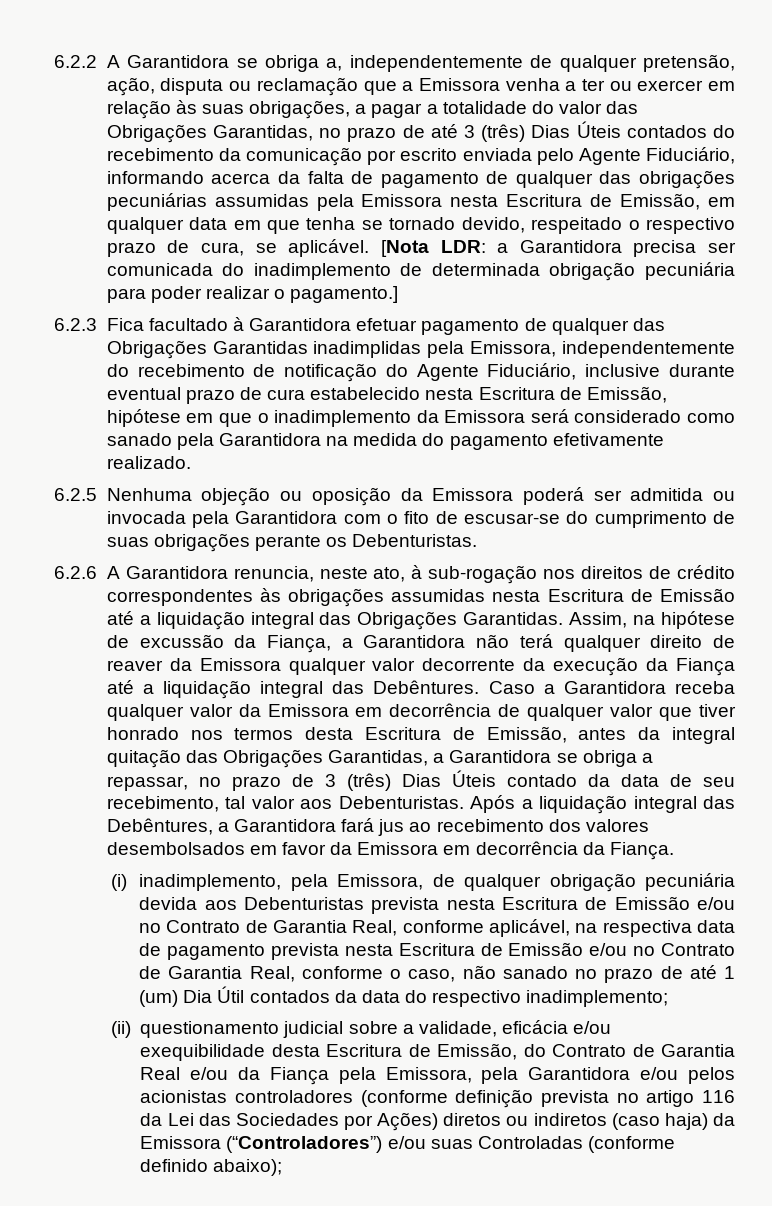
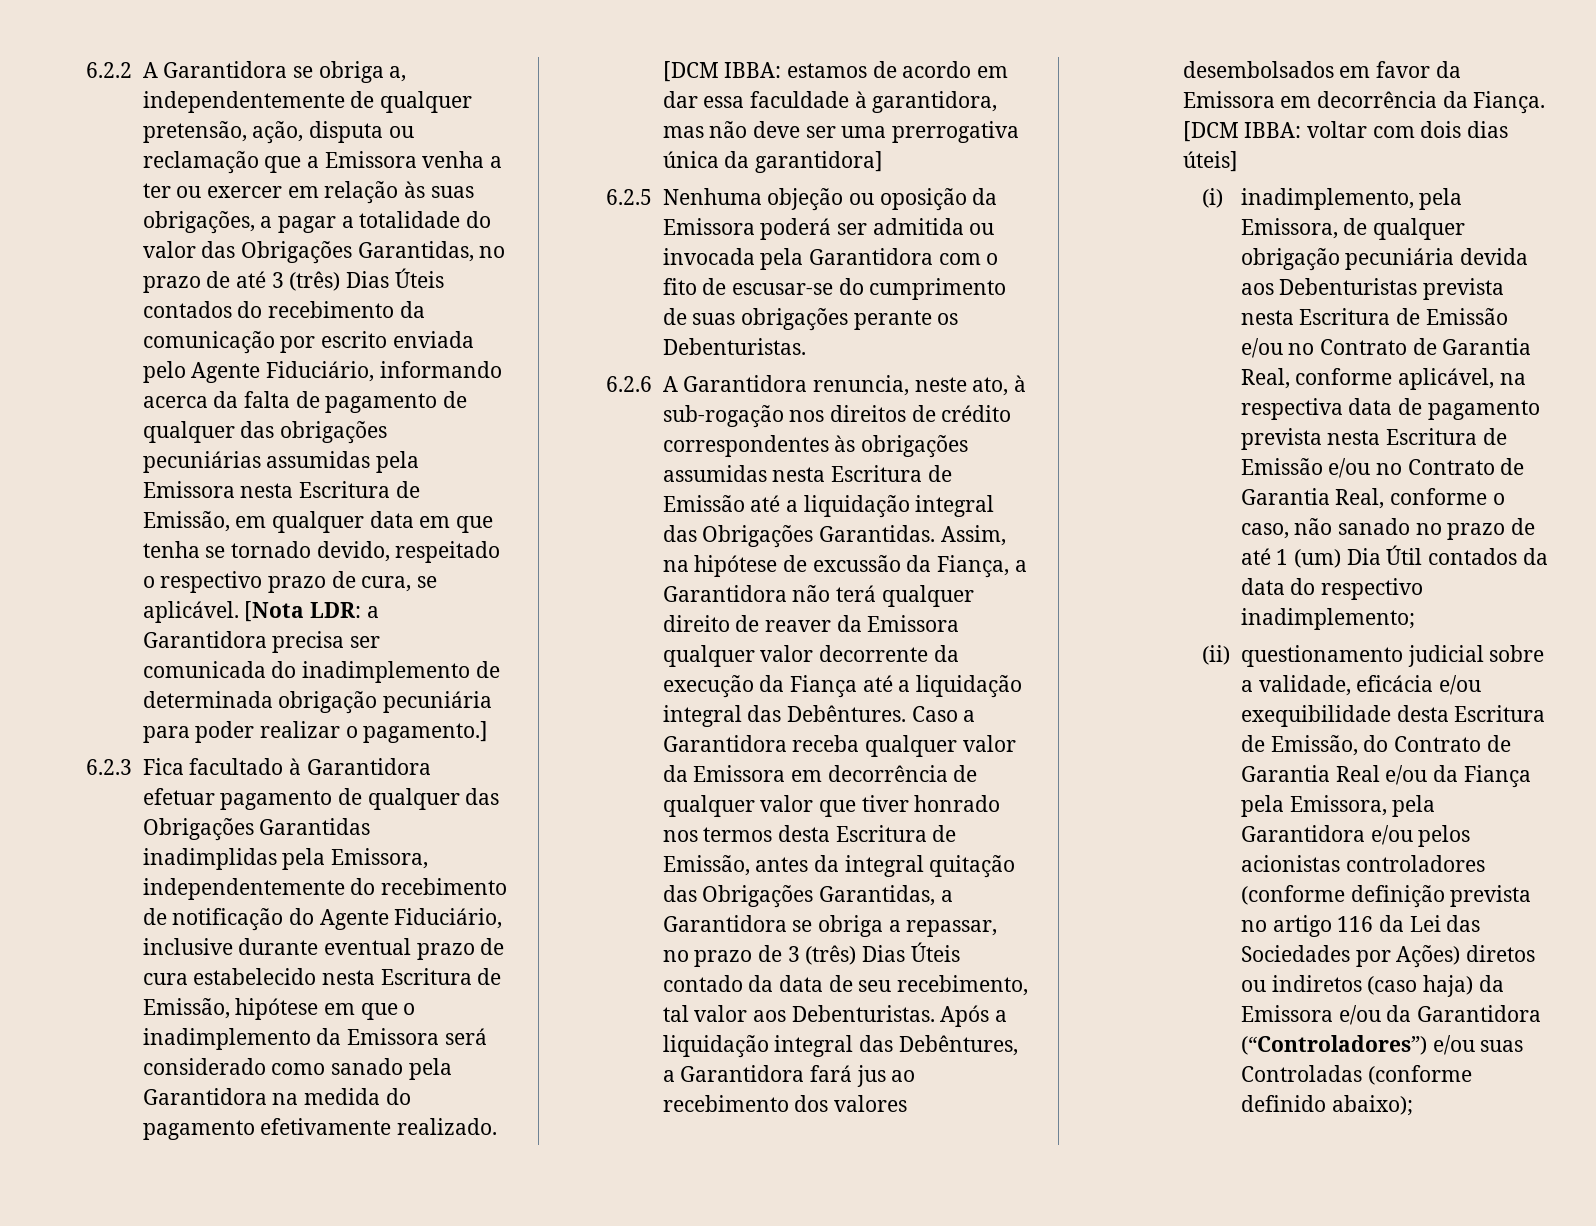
+ [DCM IBBA: estamos de acordo em dar essa faculdade à garantidora, mas não deve ser uma prerrogativa única da garantidora]
+ [DCM IBBA: voltar com dois dias úteis]
- (ii) questionamento judicial sobre a validade, eficácia e/ou exequibilidade desta Escritura de Emissão, do Contrato de Garantia Real e/ou da Fiança pela Emissora, pela Garantidora e/ou pelos acionistas controladores (conforme definição prevista no artigo 116 da Lei das Sociedades por Ações) diretos ou indiretos (caso haja) da Emissora (“Controladores”) e/ou suas Controladas (conforme definido abaixo);
+ (ii) questionamento judicial sobre a validade, eficácia e/ou exequibilidade desta Escritura de Emissão, do Contrato de Garantia Real e/ou da Fiança pela Emissora, pela Garantidora e/ou pelos acionistas controladores (conforme definição prevista no artigo 116 da Lei das Sociedades por Ações) diretos ou indiretos (caso haja) da Emissora e/ou da Garantidora (“Controladores”) e/ou suas Controladas (conforme definido abaixo);

